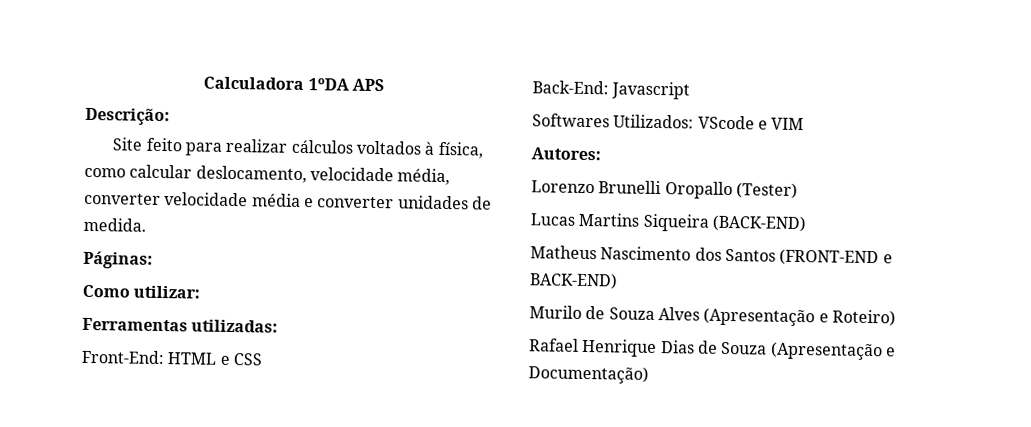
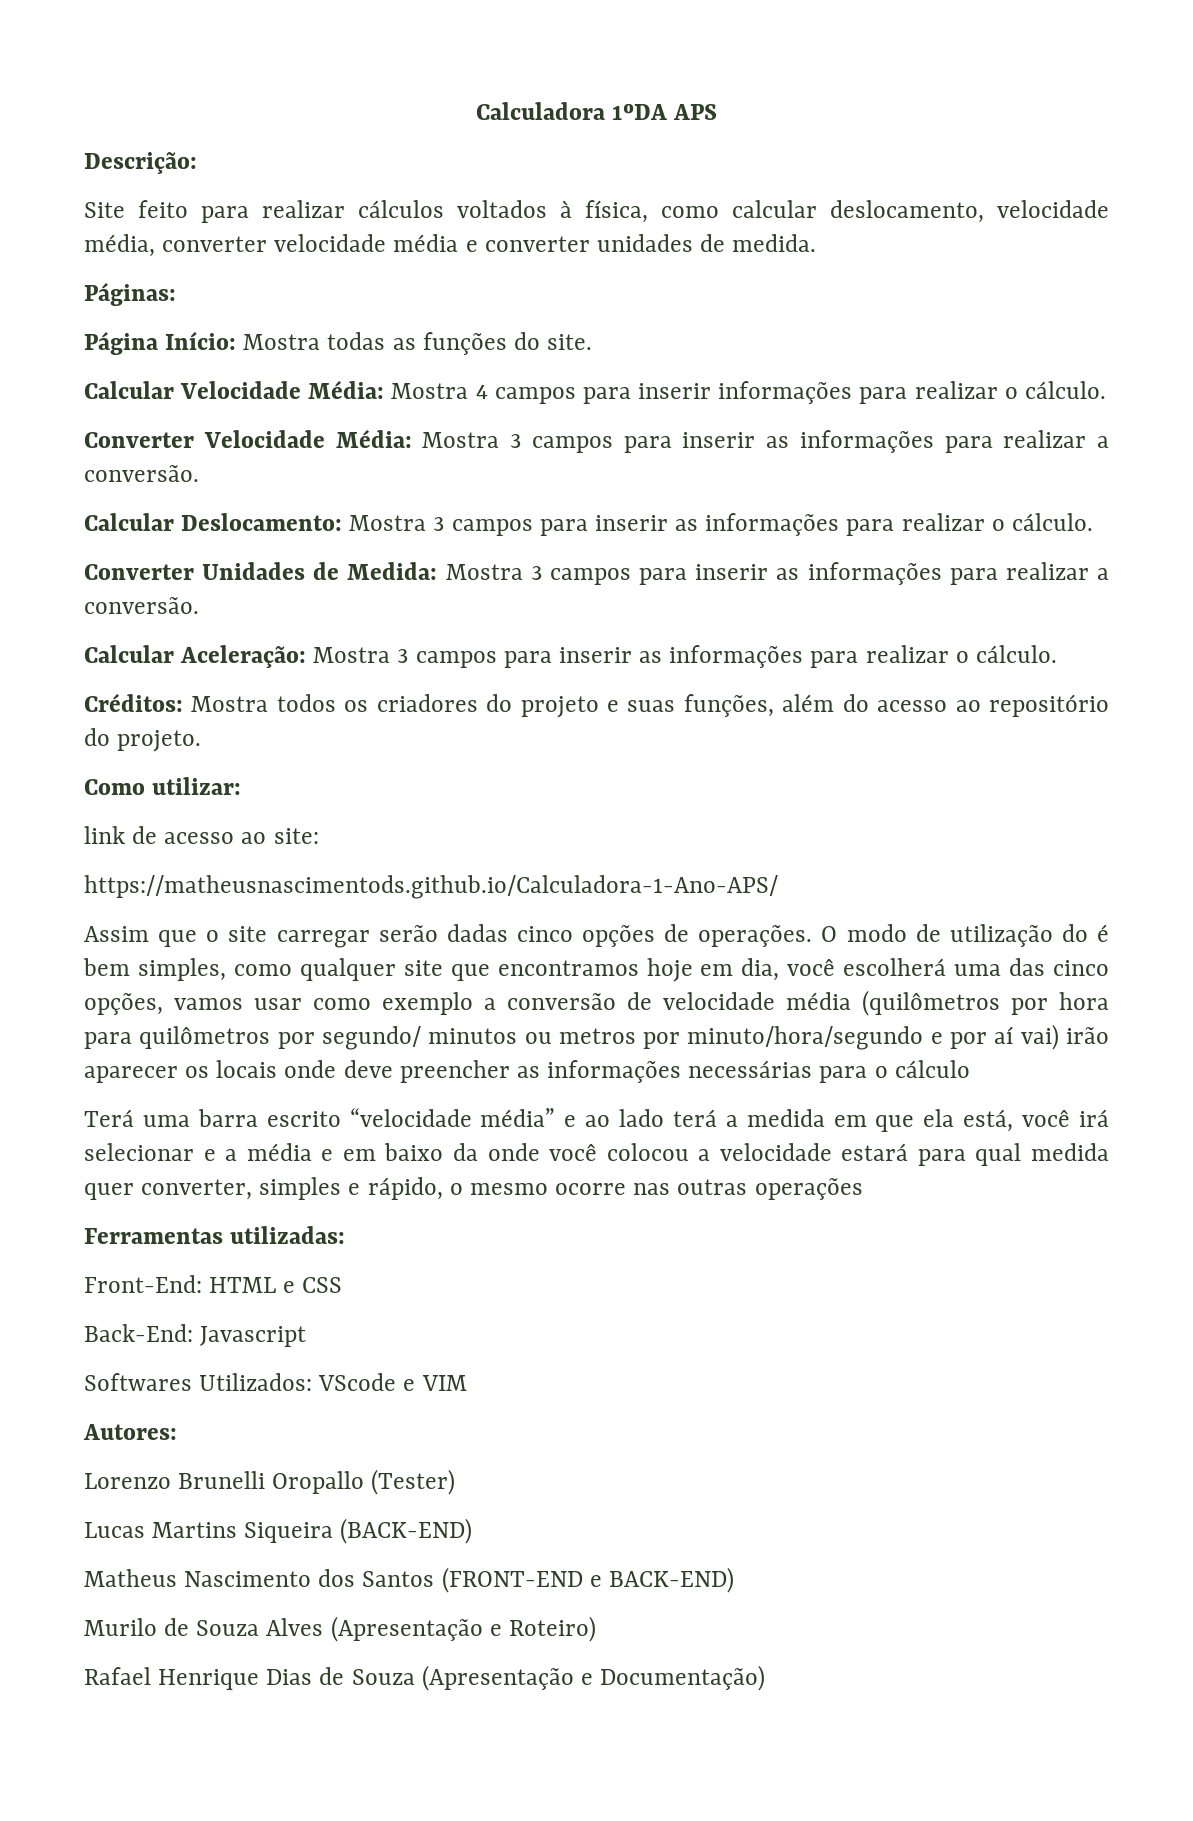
+ Página Início: Mostra todas as funções do site.
+ Calcular Velocidade Média: Mostra 4 campos para inserir informações para realizar o cálculo.
+ Converter Velocidade Média: Mostra 3 campos para inserir as informações para realizar a conversão.
+ Calcular Deslocamento: Mostra 3 campos para inserir as informações para realizar o cálculo.
+ Converter Unidades de Medida: Mostra 3 campos para inserir as informações para realizar a conversão.
+ Calcular Aceleração: Mostra 3 campos para inserir as informações para realizar o cálculo.
+ Créditos: Mostra todos os criadores do projeto e suas funções, além do acesso ao repositório do projeto.
  Como utilizar:
+ link de acesso ao site:
+ https://matheusnascimentods.github.io/Calculadora-1-Ano-APS/
+ Assim que o site carregar serão dadas cinco opções de operações. O modo de utilização do é bem simples, como qualquer site que encontramos hoje em dia, você escolherá uma das cinco opções, vamos usar como exemplo a conversão de velocidade média (quilômetros por hora para quilômetros por segundo/ minutos ou metros por minuto/hora/segundo e por aí vai) irão aparecer os locais onde deve preencher as informações necessárias para o cálculo
+ Terá uma barra escrito “velocidade média” e ao lado terá a medida em que ela está, você irá selecionar e a média e em baixo da onde você colocou a velocidade estará para qual medida quer converter, simples e rápido, o mesmo ocorre nas outras operações

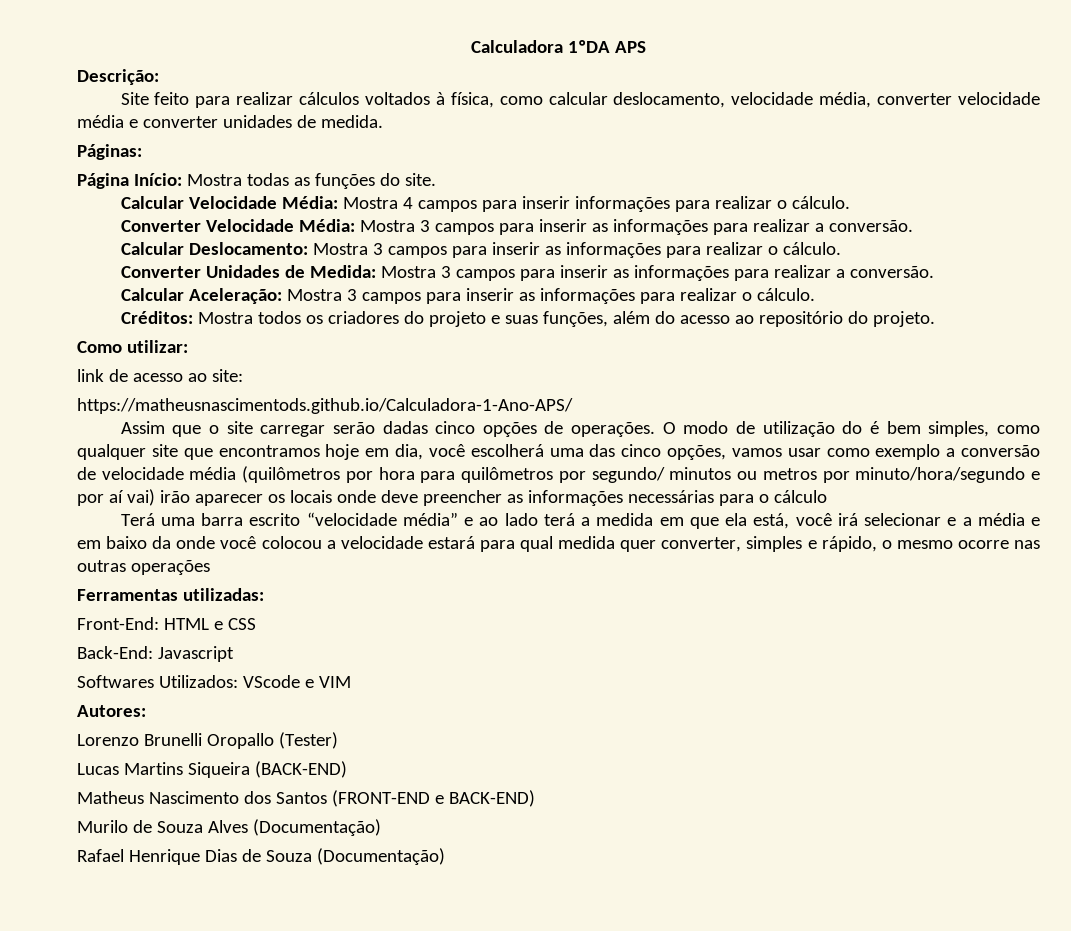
- Murilo de Souza Alves (Apresentação e Roteiro)
+ Murilo de Souza Alves (Documentação)
- Rafael Henrique Dias de Souza (Apresentação e Documentação)
+ Rafael Henrique Dias de Souza (Documentação)

